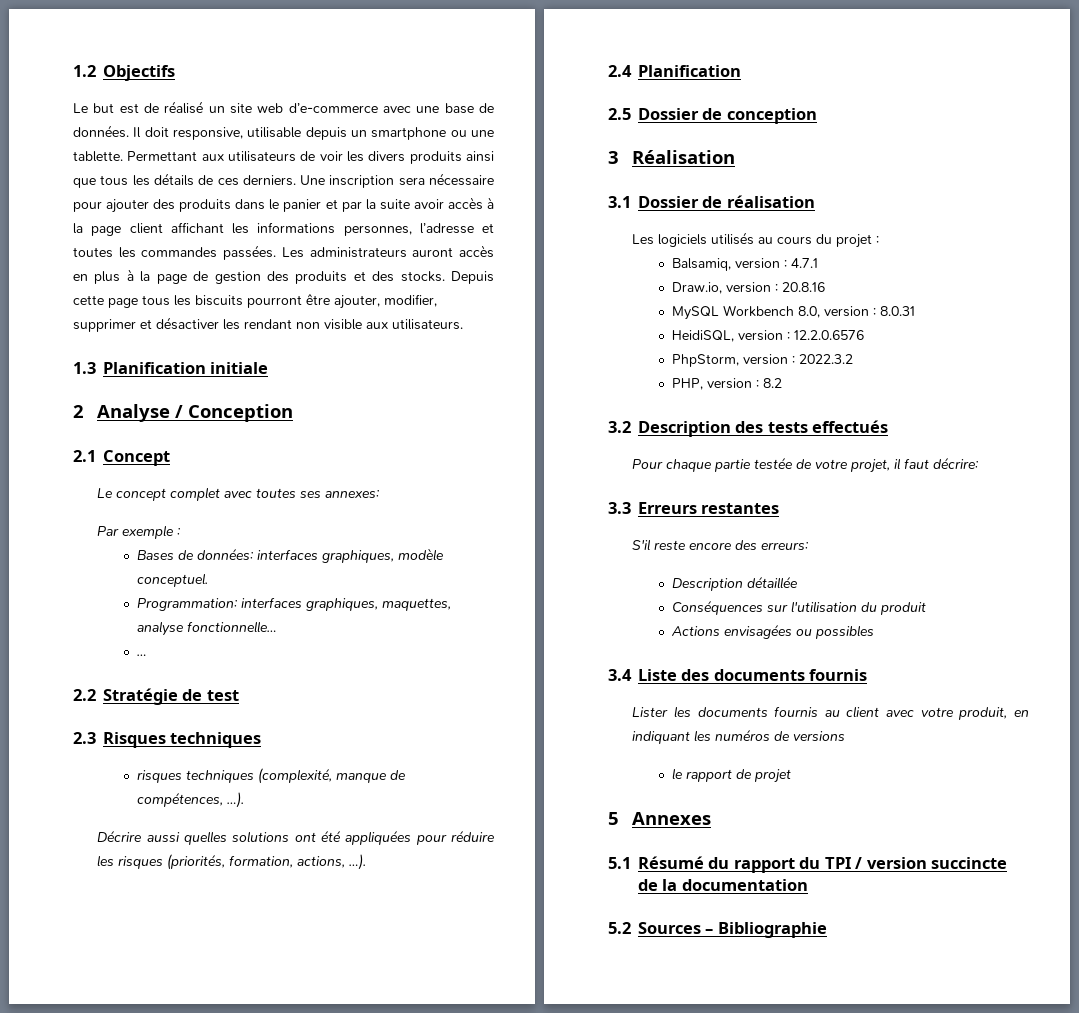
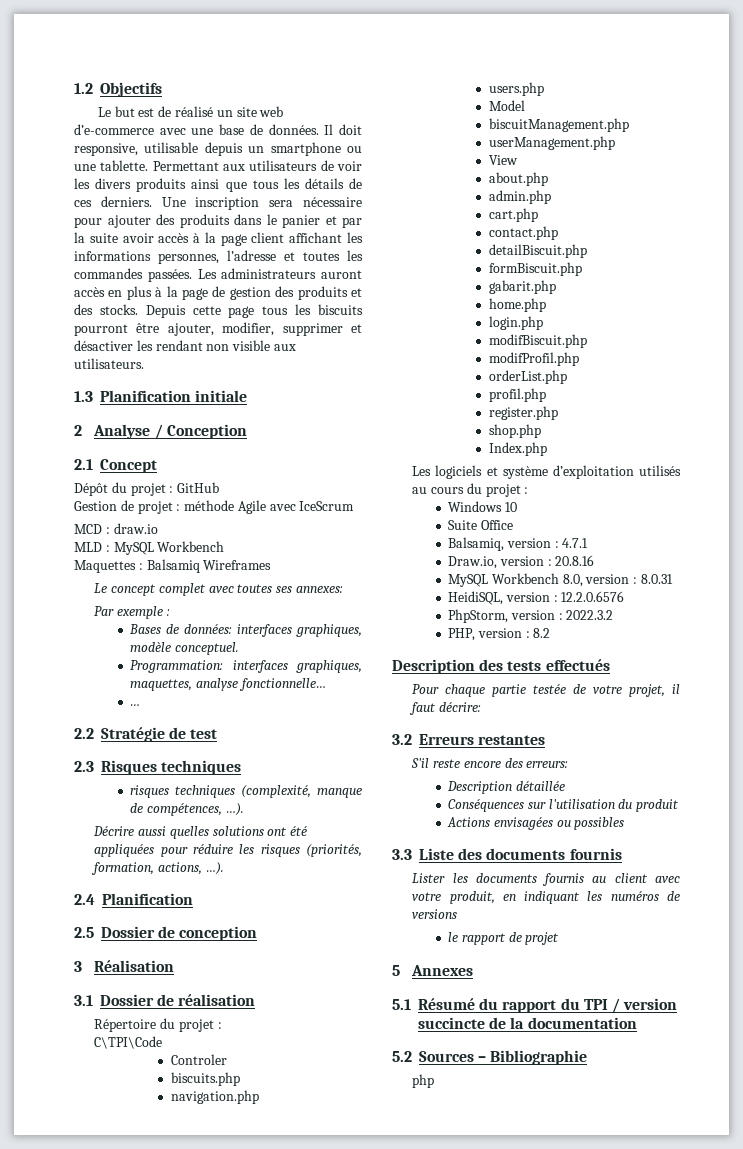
+ Dépôt du projet : GitHub
+ Gestion de projet : méthode Agile avec IceScrum
+ MCD : draw.io
+ MLD : MySQL Workbench
+ Maquettes : Balsamiq Wireframes
+ Répertoire du projet :
+ C\TPI\Code
+ Controler
+ biscuits.php
+ navigation.php
+ users.php
+ Model
+ biscuitManagement.php
+ userManagement.php
+ View
+ about.php
+ admin.php
+ cart.php
+ contact.php
+ detailBiscuit.php
+ formBiscuit.php
+ gabarit.php
+ home.php
+ login.php
+ modifBiscuit.php
+ modifProfil.php
+ orderList.php
+ profil.php
+ register.php
+ shop.php
+ Index.php
- Les logiciels utilisés au cours du projet :
+ Les logiciels et système d’exploitation utilisés au cours du projet :
+ Windows 10
+ Suite Office
- 3.2 Description des tests effectués
+ Description des tests effectués
- 3.3 Erreurs restantes
+ 3.2 Erreurs restantes
- 3.4 Liste des documents fournis
+ 3.3 Liste des documents fournis
+ php

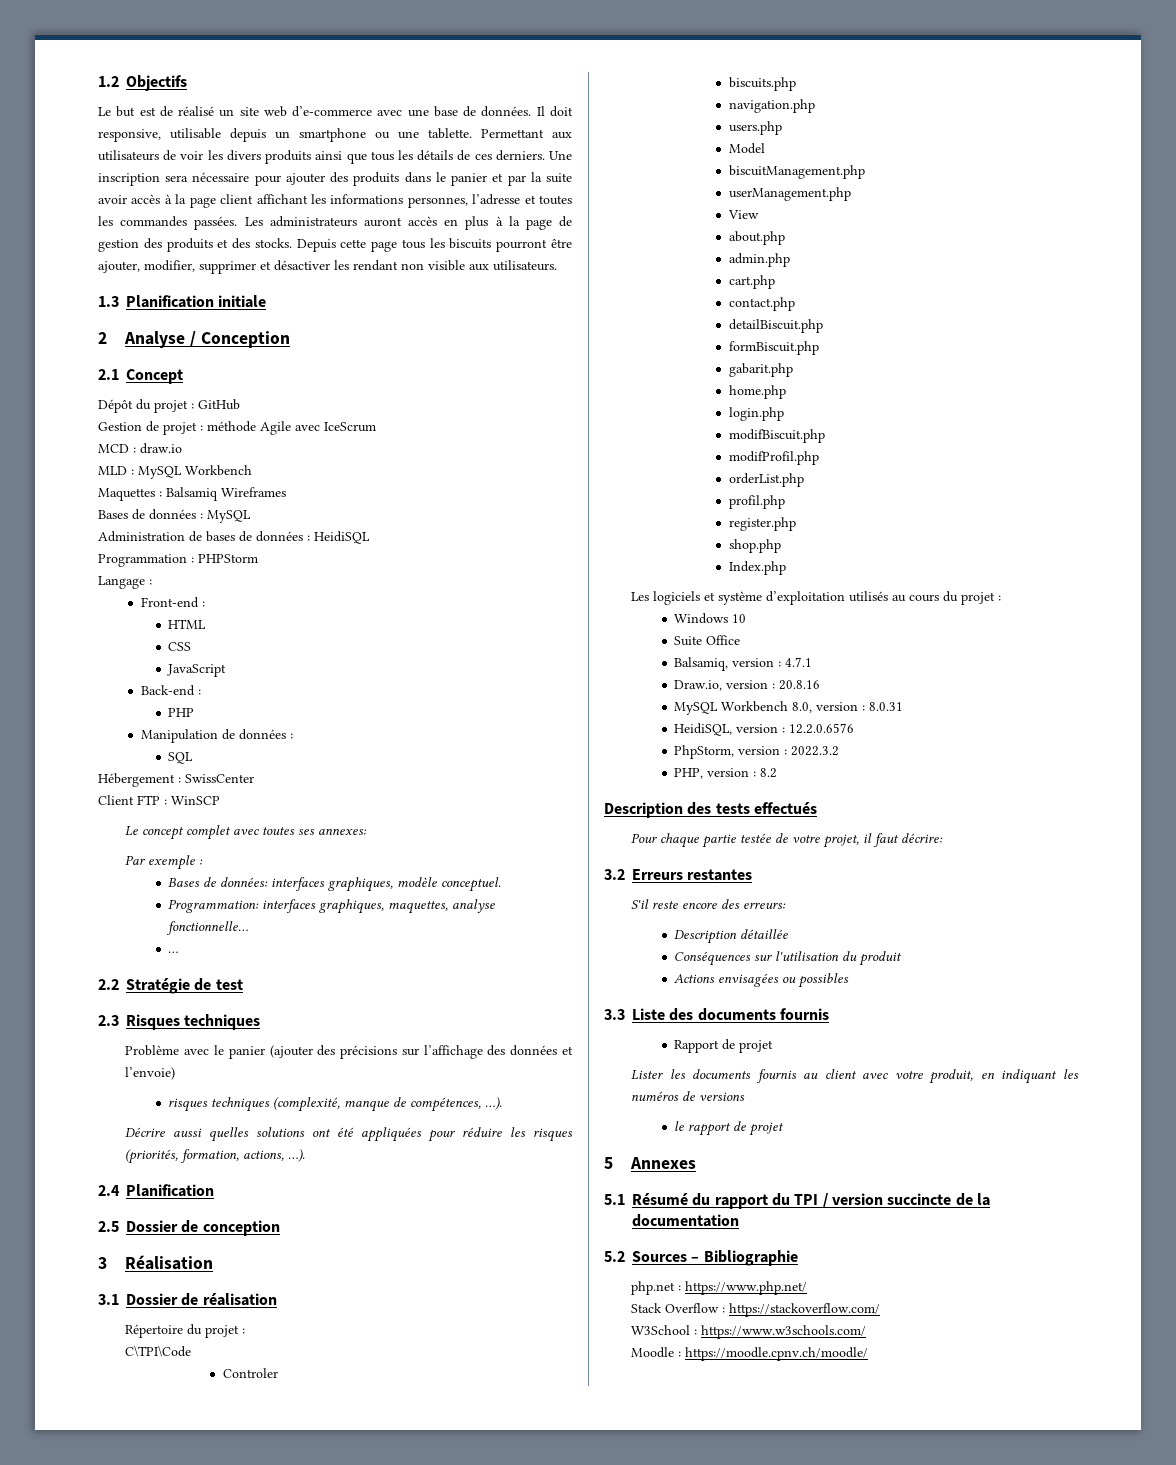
+ Bases de données : MySQL
+ Administration de bases de données : HeidiSQL
+ Programmation : PHPStorm
+ Langage :
+ Front-end :
+ HTML
+ CSS
+ JavaScript
+ Back-end :
+ PHP
+ Manipulation de données :
+ SQL
+ Hébergement : SwissCenter
+ Client FTP : WinSCP
+ Problème avec le panier (ajouter des précisions sur l’affichage des données et l’envoie)
+ Rapport de projet
- php
+ php.net : https://www.php.net/
+ Stack Overflow : https://stackoverflow.com/
+ W3School : https://www.w3schools.com/
+ Moodle : https://moodle.cpnv.ch/moodle/

